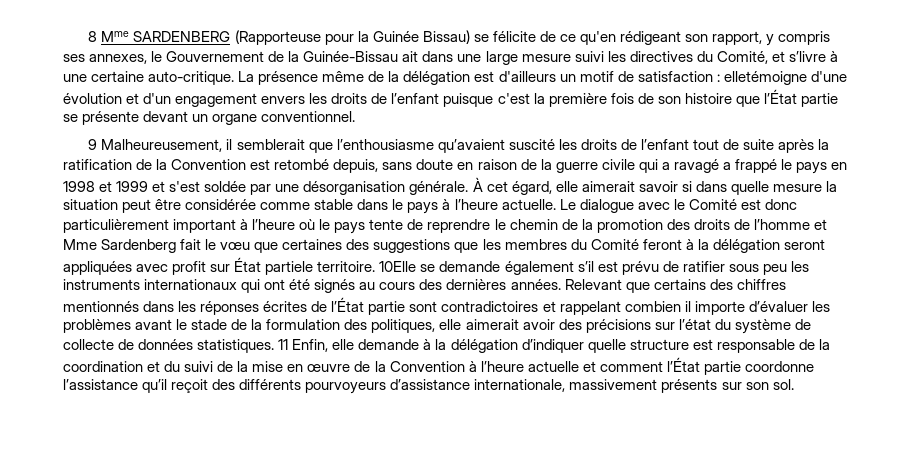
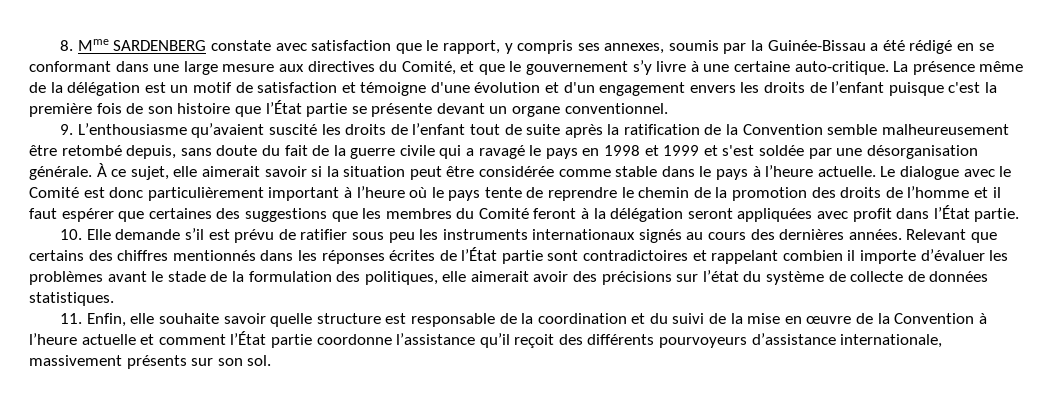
- 8 Mme SARDENBERG (Rapporteuse pour la Guinée Bissau) se félicite de ce qu'en rédigeant son rapport, y compris ses annexes, le Gouvernement de la Guinée-Bissau ait dans une large mesure suivi les directives du Comité, et s’livre à une certaine auto-critique.
+ 8. Mme SARDENBERG constate avec satisfaction que le rapport, y compris ses annexes, soumis par la Guinée-Bissau a été rédigé en se conformant dans une large mesure aux directives du Comité, et que le gouvernement s’y livre à une certaine auto-critique.
- La présence même de la délégation est d'ailleurs un motif de satisfaction : elletémoigne d'une évolution et d'un engagement envers les droits de l’enfant puisque c'est la première fois de son histoire que l’État partie se présente devant un organe conventionnel.
+ La présence même de la délégation est un motif de satisfaction et témoigne d'une évolution et d'un engagement envers les droits de l’enfant puisque c'est la première fois de son histoire que l’État partie se présente devant un organe conventionnel.
- 9 Malheureusement, il semblerait que l’enthousiasme qu’avaient suscité les droits de l’enfant tout de suite après la ratification de la Convention est retombé depuis, sans doute en raison de la guerre civile qui a ravagé a frappé le pays en 1998 et 1999 et s'est soldée par une désorganisation générale.
+ 9. L’enthousiasme qu’avaient suscité les droits de l’enfant tout de suite après la ratification de la Convention semble malheureusement être retombé depuis, sans doute du fait de la guerre civile qui a ravagé le pays en 1998 et 1999 et s'est soldée par une désorganisation générale.
- À cet égard, elle aimerait savoir si dans quelle mesure la situation peut être considérée comme stable dans le pays à l’heure actuelle.
+ À ce sujet, elle aimerait savoir si la situation peut être considérée comme stable dans le pays à l’heure actuelle.
- Le dialogue avec le Comité est donc particulièrement important à l’heure où le pays tente de reprendre le chemin de la promotion des droits de l’homme et Mme Sardenberg fait le vœu que certaines des suggestions que les membres du Comité feront à la délégation seront appliquées avec profit sur État partiele territoire. 10Elle se demande également s’il est prévu de ratifier sous peu les instruments internationaux qui ont été signés au cours des dernières années.
+ Le dialogue avec le Comité est donc particulièrement important à l’heure où le pays tente de reprendre le chemin de la promotion des droits de l’homme et il faut espérer que certaines des suggestions que les membres du Comité feront à la délégation seront appliquées avec profit dans l’État partie.
+ 10. Elle demande s’il est prévu de ratifier sous peu les instruments internationaux signés au cours des dernières années.
- Relevant que certains des chiffres mentionnés dans les réponses écrites de l’État partie sont contradictoires et rappelant combien il importe d’évaluer les problèmes avant le stade de la formulation des politiques, elle aimerait avoir des précisions sur l’état du système de collecte de données statistiques. 11 Enfin, elle demande à la délégation d’indiquer quelle structure est responsable de la coordination et du suivi de la mise en œuvre de la Convention à l’heure actuelle et comment l’État partie coordonne l’assistance qu’il reçoit des différents pourvoyeurs d’assistance internationale, massivement présents sur son sol.
+ Relevant que certains des chiffres mentionnés dans les réponses écrites de l’État partie sont contradictoires et rappelant combien il importe d’évaluer les problèmes avant le stade de la formulation des politiques, elle aimerait avoir des précisions sur l’état du système de collecte de données statistiques.
+ 11. Enfin, elle souhaite savoir quelle structure est responsable de la coordination et du suivi de la mise en œuvre de la Convention à l’heure actuelle et comment l’État partie coordonne l’assistance qu’il reçoit des différents pourvoyeurs d’assistance internationale, massivement présents sur son sol.

